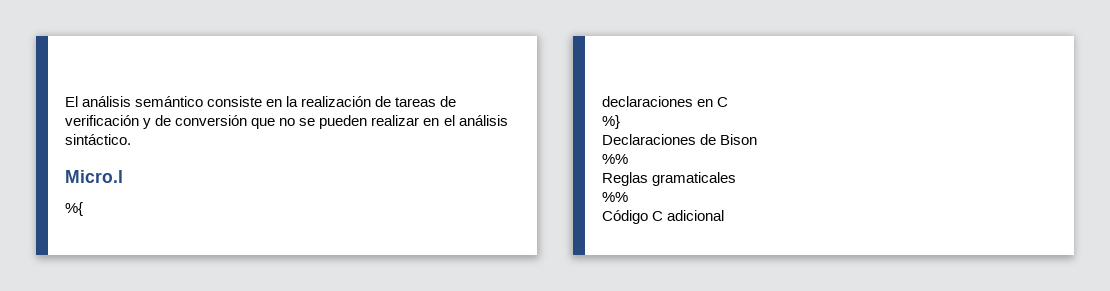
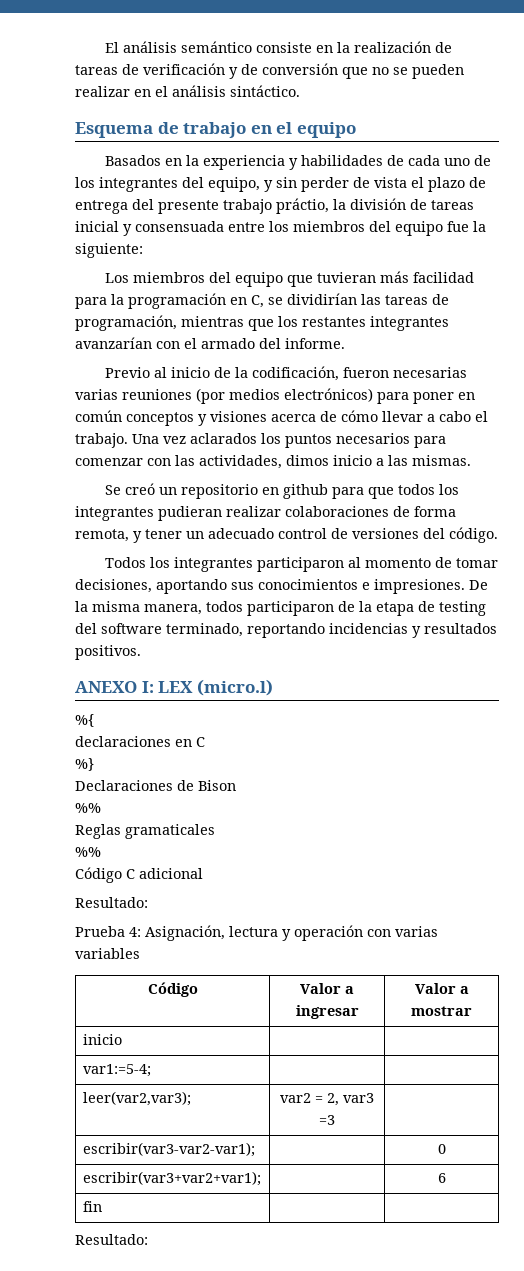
- Micro.l
+ Esquema de trabajo en el equipo
+ Basados en la experiencia y habilidades de cada uno de los integrantes del equipo, y sin perder de vista el plazo de entrega del presente trabajo práctio, la división de tareas inicial y consensuada entre los miembros del equipo fue la siguiente:
+ Los miembros del equipo que tuvieran más facilidad para la programación en C, se dividirían las tareas de programación, mientras que los restantes integrantes avanzarían con el armado del informe.
+ Previo al inicio de la codificación, fueron necesarias varias reuniones (por medios electrónicos) para poner en común conceptos y visiones acerca de cómo llevar a cabo el trabajo. Una vez aclarados los puntos necesarios para comenzar con las actividades, dimos inicio a las mismas.
+ Se creó un repositorio en github para que todos los integrantes pudieran realizar colaboraciones de forma remota, y tener un adecuado control de versiones del código.
+ Todos los integrantes participaron al momento de tomar decisiones, aportando sus conocimientos e impresiones. De la misma manera, todos participaron de la etapa de testing del software terminado, reportando incidencias y resultados positivos.
+ ANEXO I: LEX (micro.l)
  Código C adicional
+ Resultado:
+ Prueba 4: Asignación, lectura y operación con varias variables
+ Código | Valor a ingresar | Valor a mostrar
+ inicio | |
+ var1:=5-4; | |
+ leer(var2,var3); | var2 = 2, var3 =3 |
+ escribir(var3-var2-var1); | | 0
+ escribir(var3+var2+var1); | | 6
+ fin | |
+ Resultado:

